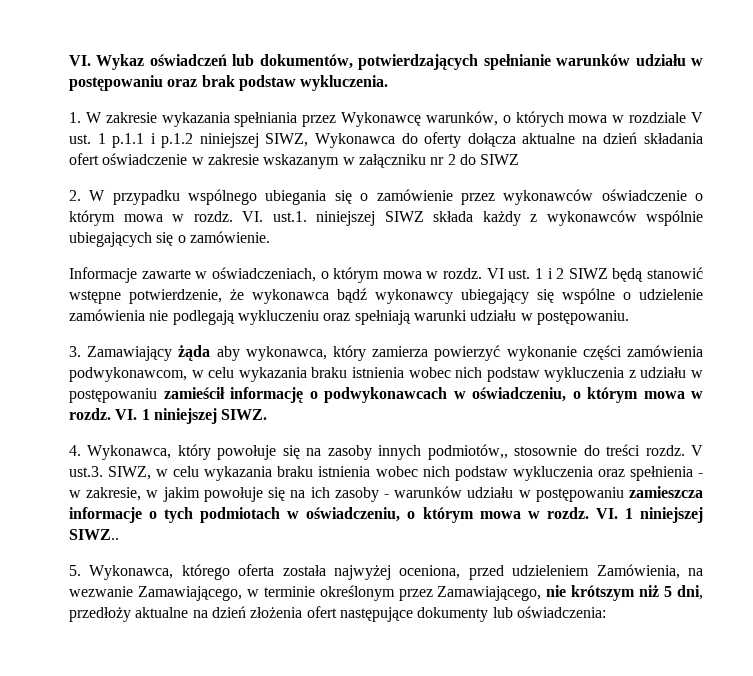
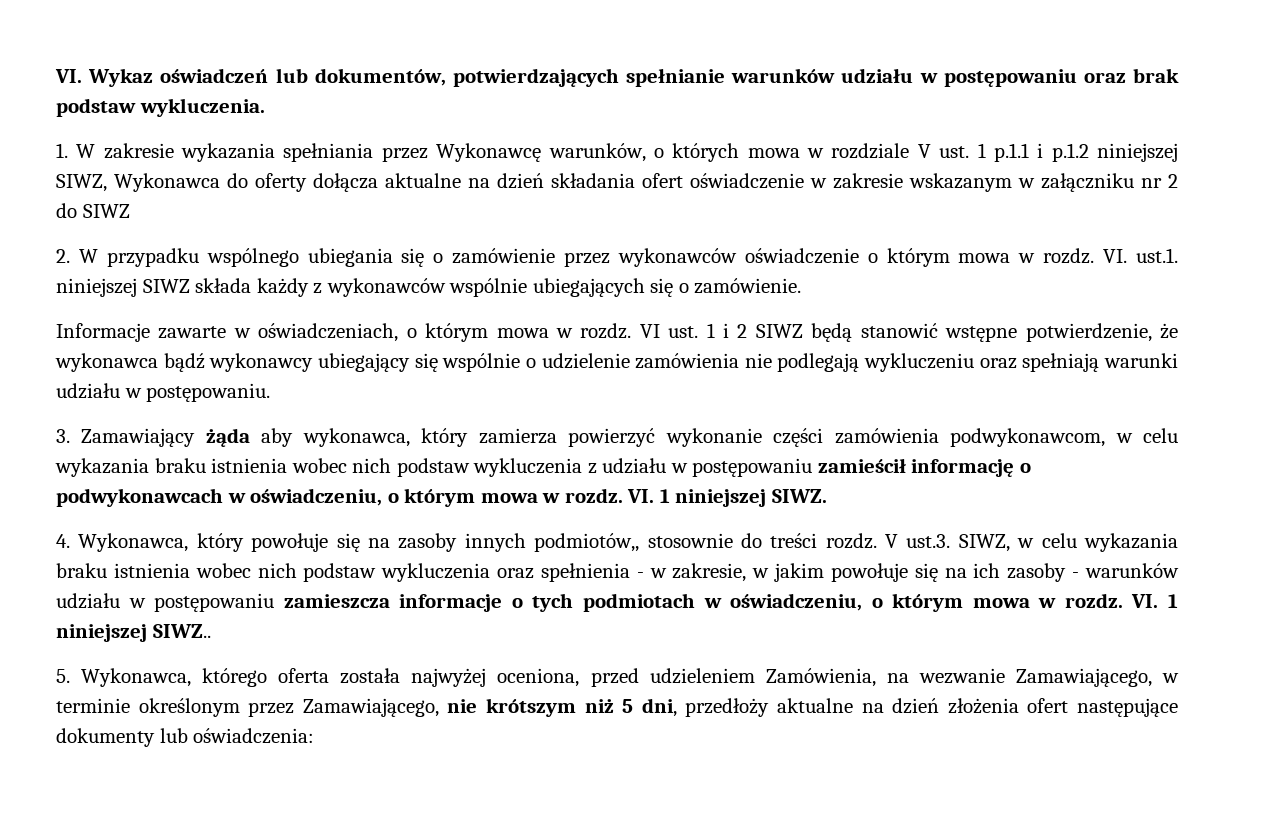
- VI ust. 1 i 2 SIWZ będą stanowić wstępne potwierdzenie, że wykonawca bądź wykonawcy ubiegający się wspólne o udzielenie zamówienia nie podlegają wykluczeniu oraz spełniają warunki udziału w postępowaniu.
+ VI ust. 1 i 2 SIWZ będą stanowić wstępne potwierdzenie, że wykonawca bądź wykonawcy ubiegający się wspólnie o udzielenie zamówienia nie podlegają wykluczeniu oraz spełniają warunki udziału w postępowaniu.

